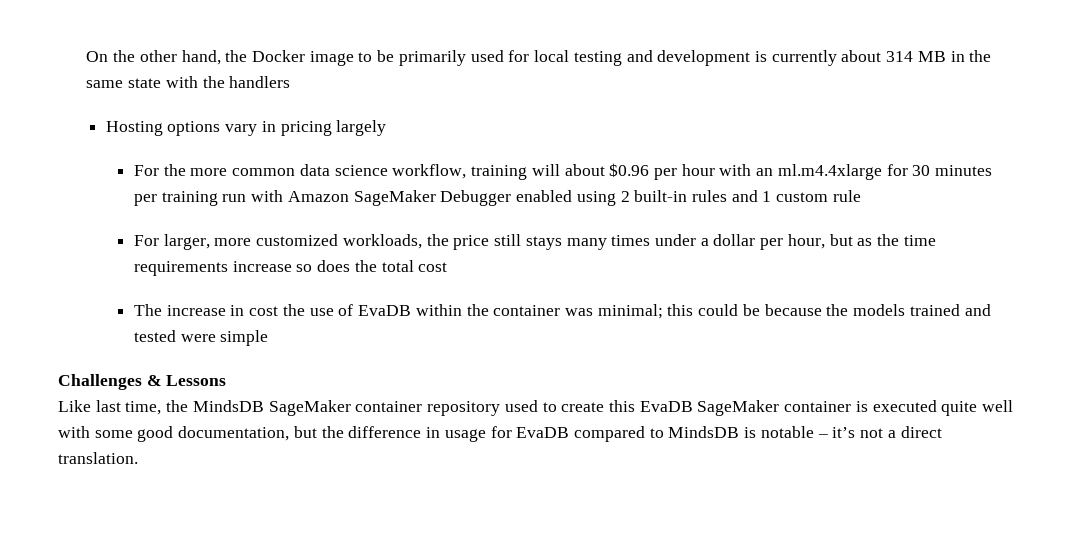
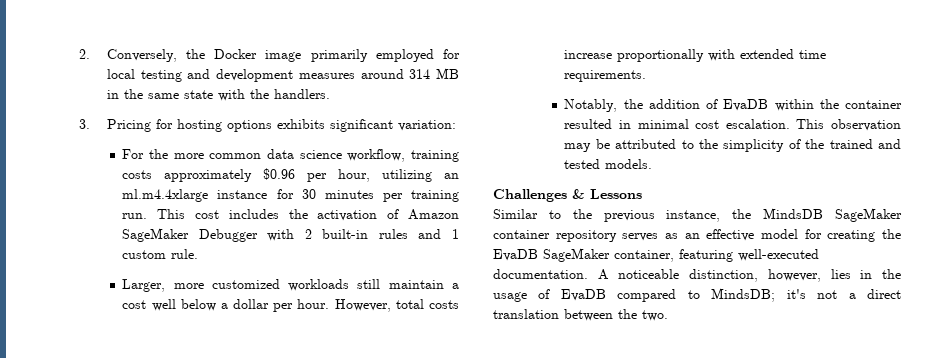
- On the other hand, the Docker image to be primarily used for local testing and development is currently about 314 MB in the same state with the handlers
- Hosting options vary in pricing largely
+ 2. Conversely, the Docker image primarily employed for local testing and development measures around 314 MB in the same state with the handlers.
+ 3. Pricing for hosting options exhibits significant variation:
- For the more common data science workflow, training will about $0.96 per hour with an ml.m4.4xlarge for 30 minutes per training run with Amazon SageMaker Debugger enabled using 2 built-in rules and 1 custom rule
- For larger, more customized workloads, the price still stays many times under a dollar per hour, but as the time requirements increase so does the total cost
- The increase in cost the use of EvaDB within the container was minimal; this could be because the models trained and tested were simple
+ For the more common data science workflow, training costs approximately $0.96 per hour, utilizing an ml.m4.4xlarge instance for 30 minutes per training run. This cost includes the activation of Amazon SageMaker Debugger with 2 built-in rules and 1 custom rule.
+ Larger, more customized workloads still maintain a cost well below a dollar per hour. However, total costs increase proportionally with extended time requirements.
+ Notably, the addition of EvaDB within the container resulted in minimal cost escalation. This observation may be attributed to the simplicity of the trained and tested models.
- Like last time, the MindsDB SageMaker container repository used to create this EvaDB SageMaker container is executed quite well with some good documentation, but the difference in usage for EvaDB compared to MindsDB is notable – it’s not a direct translation.
+ Similar to the previous instance, the MindsDB SageMaker container repository serves as an effective model for creating the EvaDB SageMaker container, featuring well-executed documentation. A noticeable distinction, however, lies in the usage of EvaDB compared to MindsDB; it's not a direct translation between the two.

